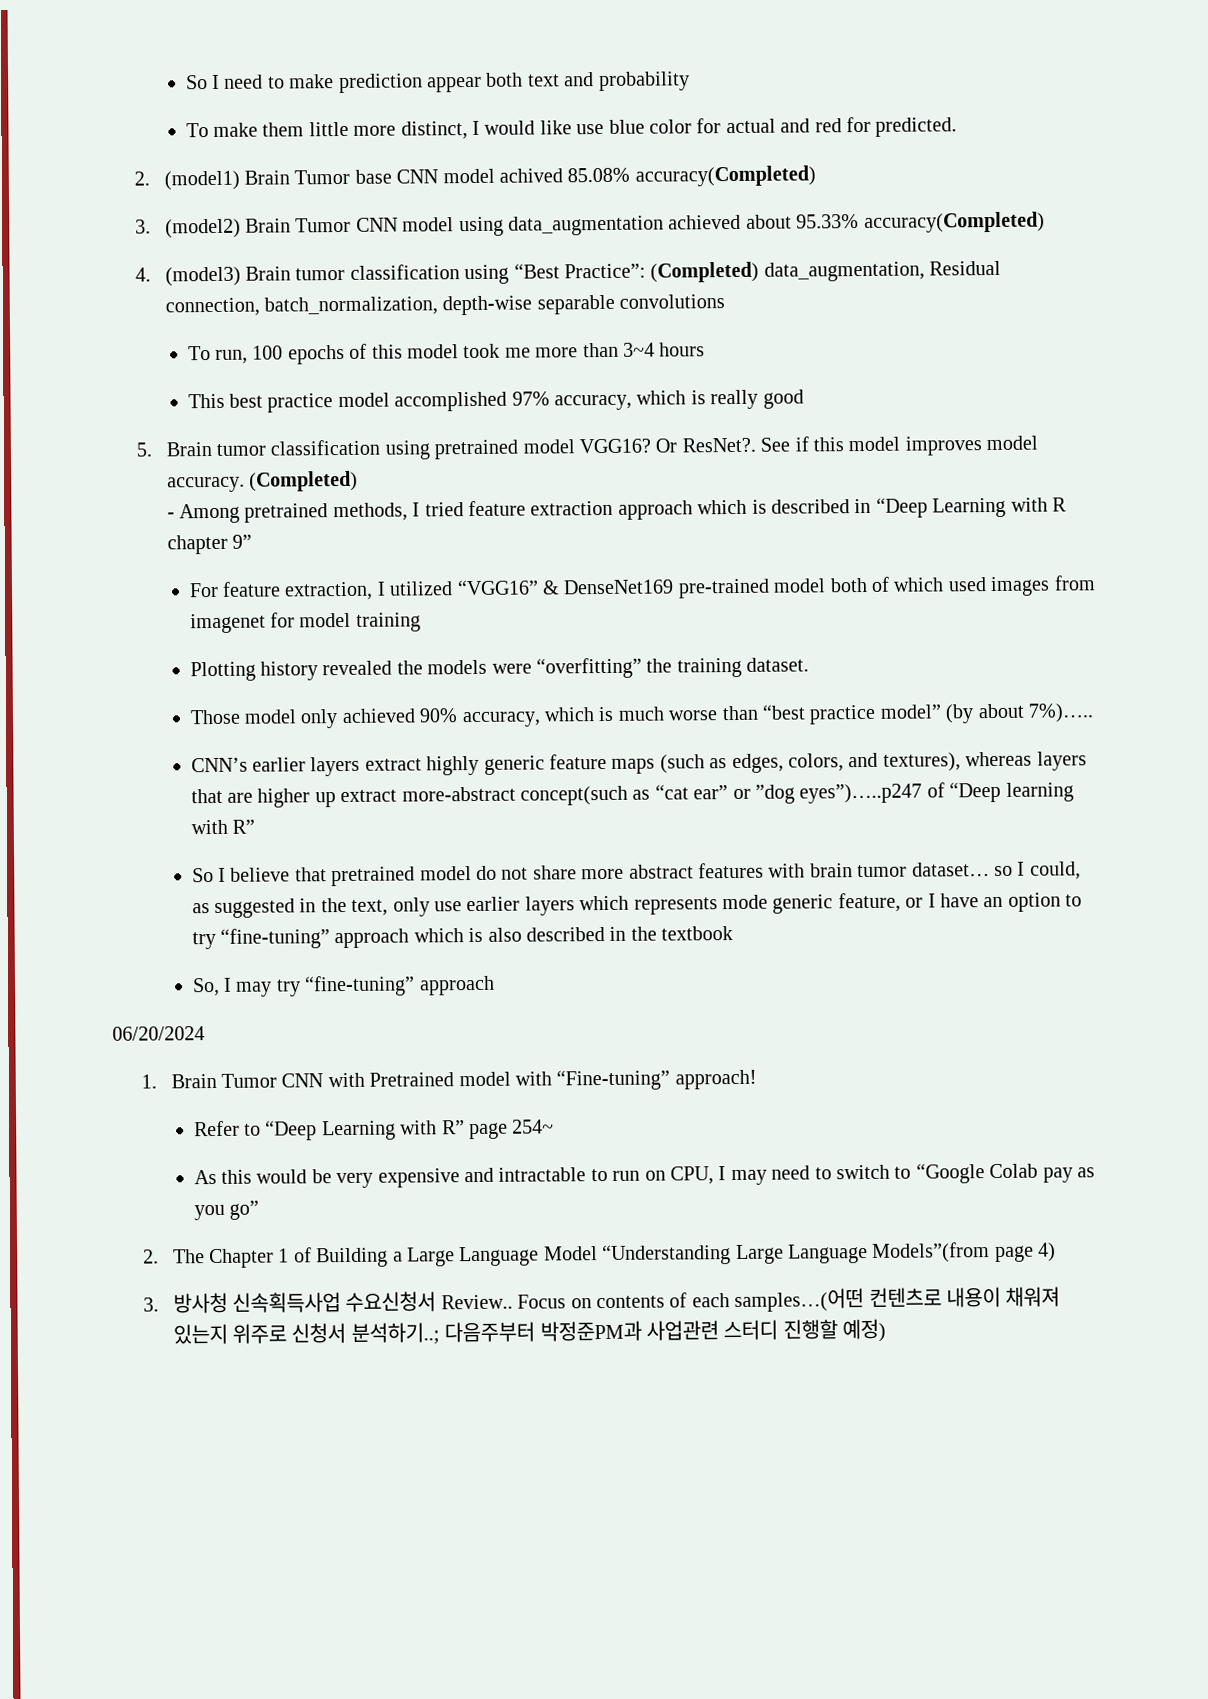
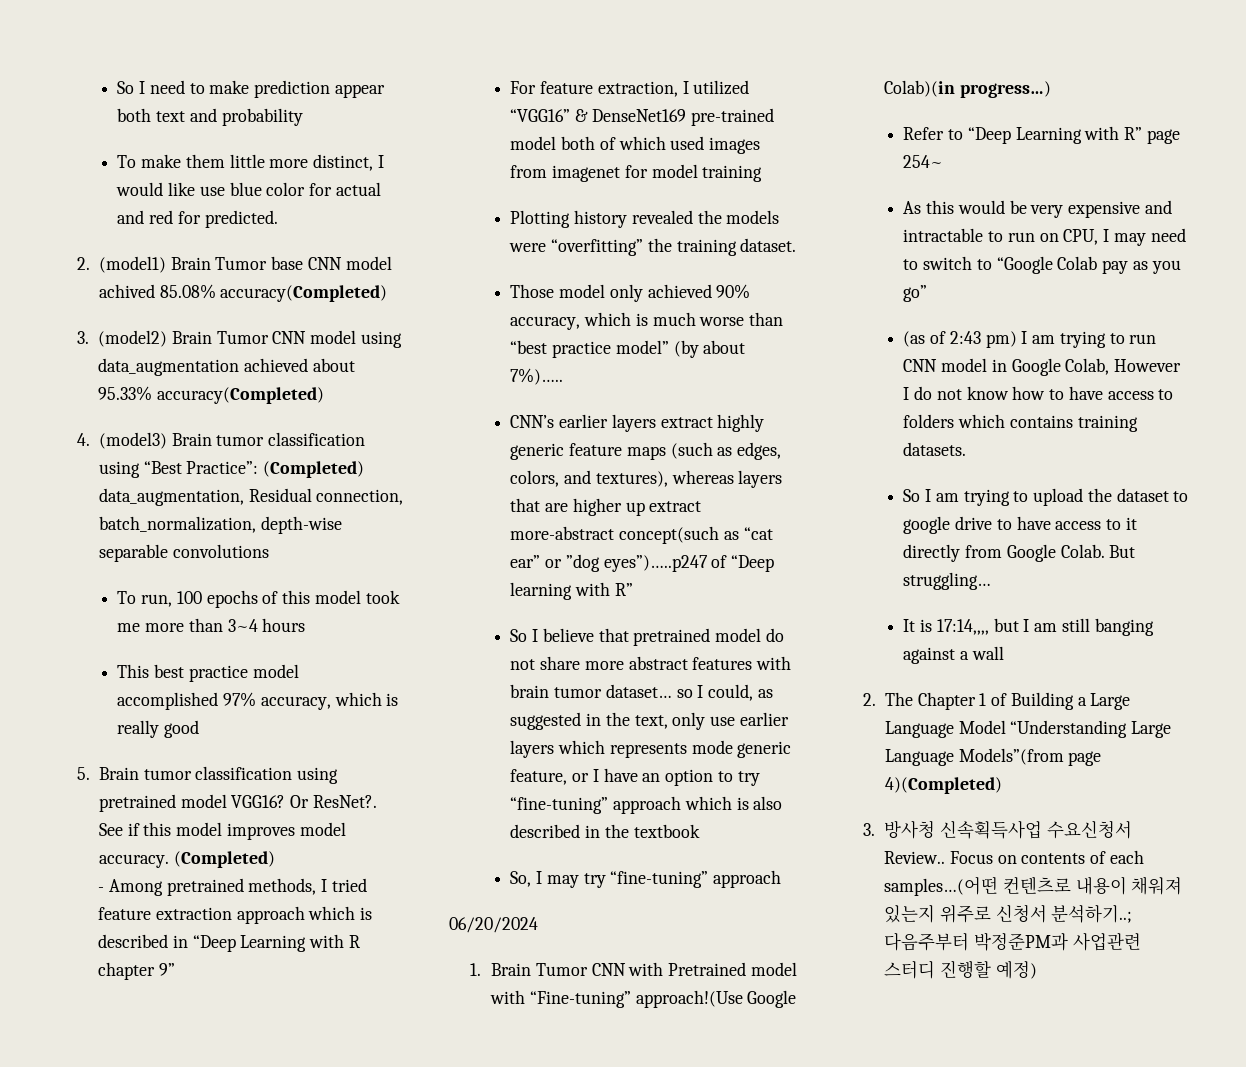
- 1. Brain Tumor CNN with Pretrained model with “Fine-tuning” approach!
+ 1. Brain Tumor CNN with Pretrained model with “Fine-tuning” approach!(Use Google Colab)(in progress…)
+ (as of 2:43 pm) I am trying to run CNN model in Google Colab, However I do not know how to have access to folders which contains training datasets.
+ So I am trying to upload the dataset to google drive to have access to it directly from Google Colab. But struggling…
+ It is 17:14,,,, but I am still banging against a wall
- 2. The Chapter 1 of Building a Large Language Model “Understanding Large Language Models”(from page 4)
+ 2. The Chapter 1 of Building a Large Language Model “Understanding Large Language Models”(from page 4)(Completed)

